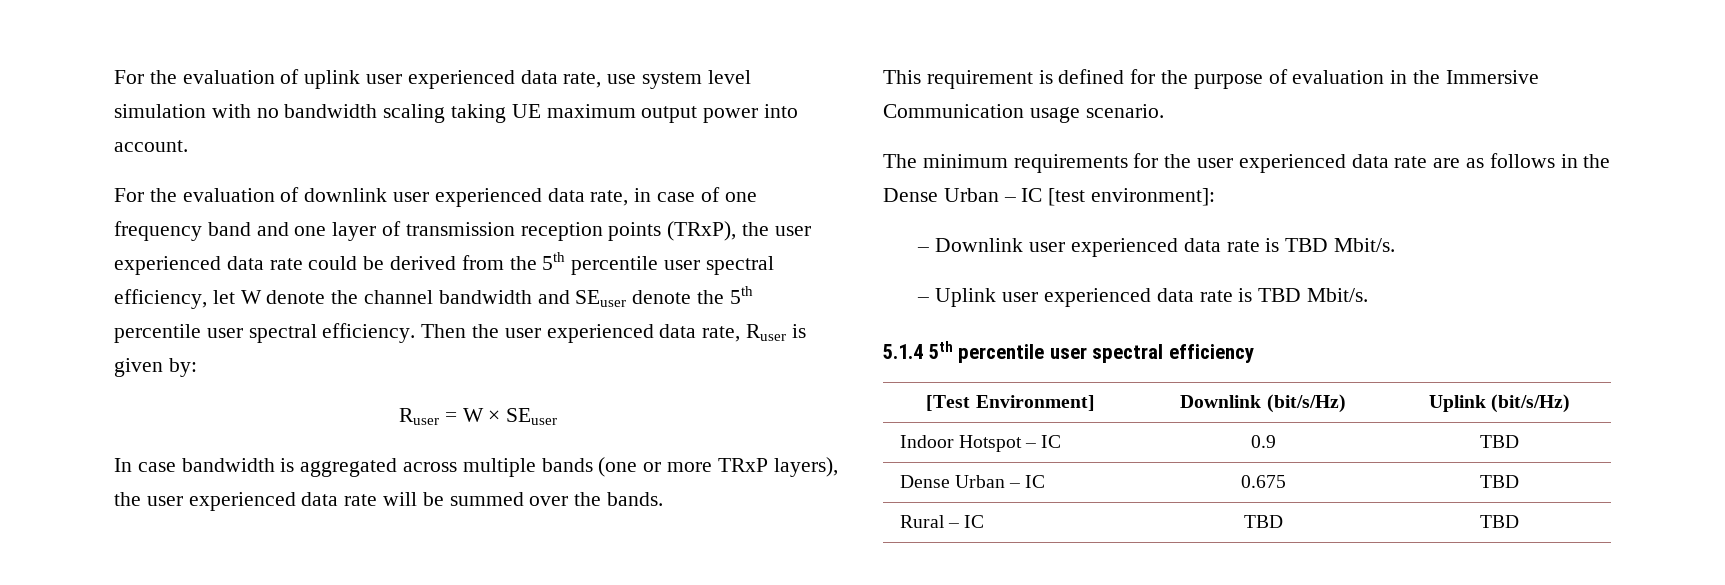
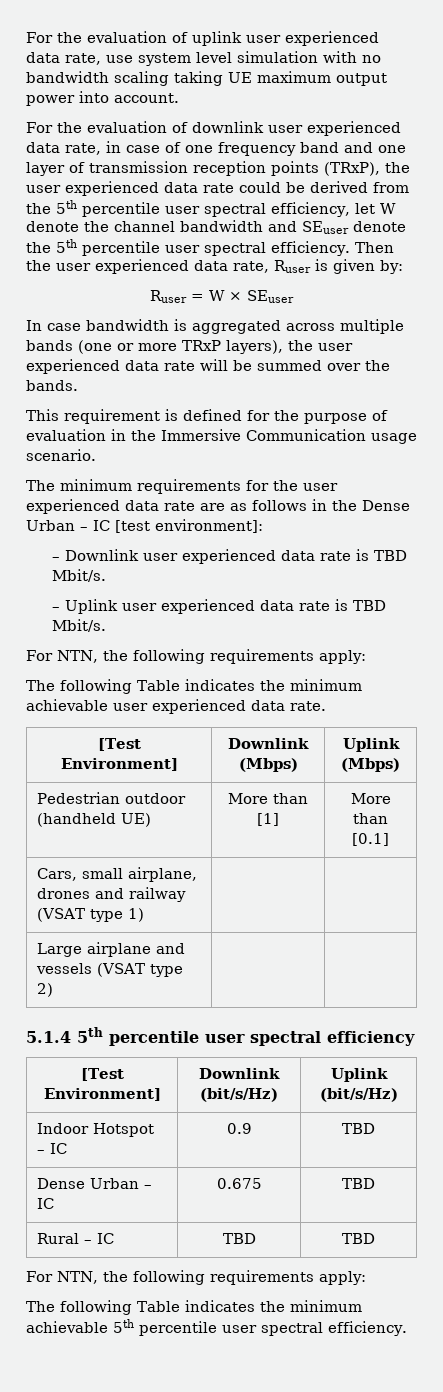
  – Uplink user experienced data rate is TBD Mbit/s.
+ For NTN, the following requirements apply:
+ The following Table indicates the minimum achievable user experienced data rate.
+ [Test Environment] | Downlink (Mbps) | Uplink (Mbps)
+ Pedestrian outdoor (handheld UE) | More than [1] | More than [0.1]
+ Cars, small airplane, drones and railway (VSAT type 1) | |
+ Large airplane and vessels (VSAT type 2) | |
  Rural – IC | TBD | TBD
+ For NTN, the following requirements apply:
+ The following Table indicates the minimum achievable 5th percentile user spectral efficiency.

